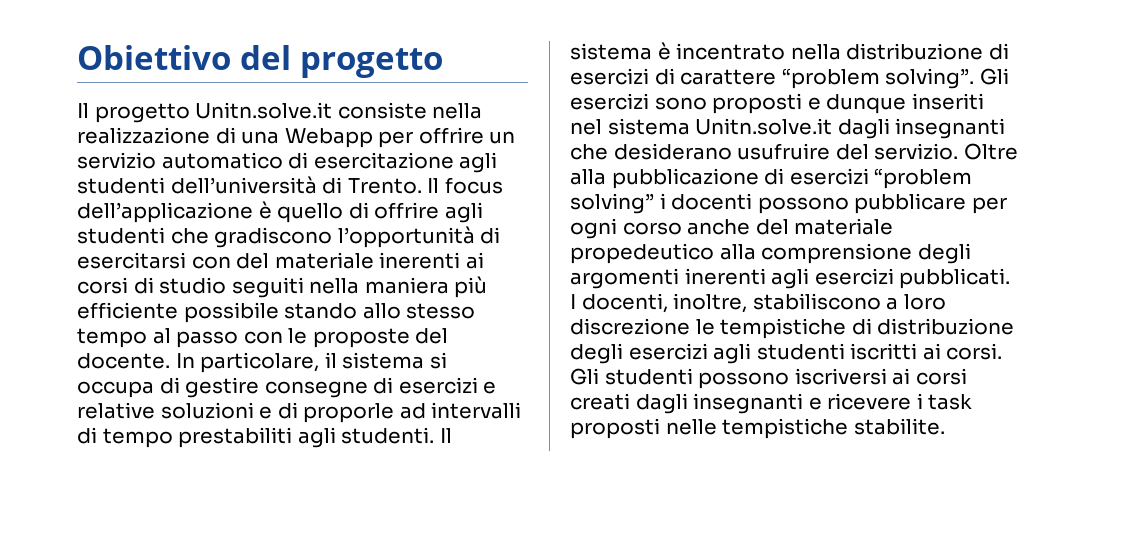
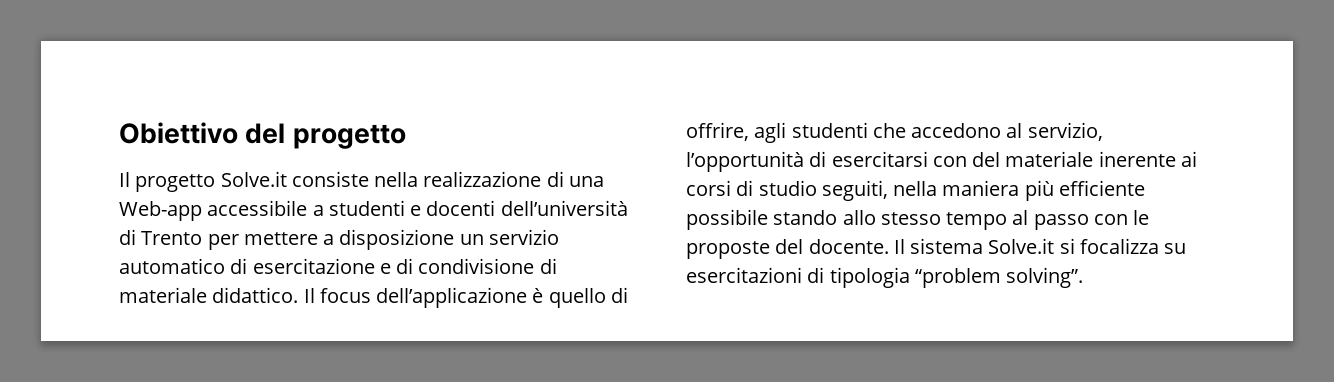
- Il progetto Unitn.solve.it consiste nella realizzazione di una Webapp per offrire un servizio automatico di esercitazione agli studenti dell’università di Trento.
+ Il progetto Solve.it consiste nella realizzazione di una Web-app accessibile a studenti e docenti dell’università di Trento per mettere a disposizione un servizio automatico di esercitazione e di condivisione di materiale didattico.
- Il focus dell’applicazione è quello di offrire agli studenti che gradiscono l’opportunità di esercitarsi con del materiale inerenti ai corsi di studio seguiti nella maniera più efficiente possibile stando allo stesso tempo al passo con le proposte del docente.
+ Il focus dell’applicazione è quello di offrire, agli studenti che accedono al servizio, l’opportunità di esercitarsi con del materiale inerente ai corsi di studio seguiti, nella maniera più efficiente possibile stando allo stesso tempo al passo con le proposte del docente.
- In particolare, il sistema si occupa di gestire consegne di esercizi e relative soluzioni e di proporle ad intervalli di tempo prestabiliti agli studenti. Il sistema è incentrato nella distribuzione di esercizi di carattere “problem solving”. Gli esercizi sono proposti e dunque inseriti nel sistema Unitn.solve.it dagli insegnanti che desiderano usufruire del servizio. Oltre alla pubblicazione di esercizi “problem solving” i docenti possono pubblicare per ogni corso anche del materiale propedeutico alla comprensione degli argomenti inerenti agli esercizi pubblicati. I docenti, inoltre, stabiliscono a loro discrezione le tempistiche di distribuzione degli esercizi agli studenti iscritti ai corsi. Gli studenti possono iscriversi ai corsi creati dagli insegnanti e ricevere i task proposti nelle tempistiche stabilite.
+ Il sistema Solve.it si focalizza su esercitazioni di tipologia “problem solving”.

